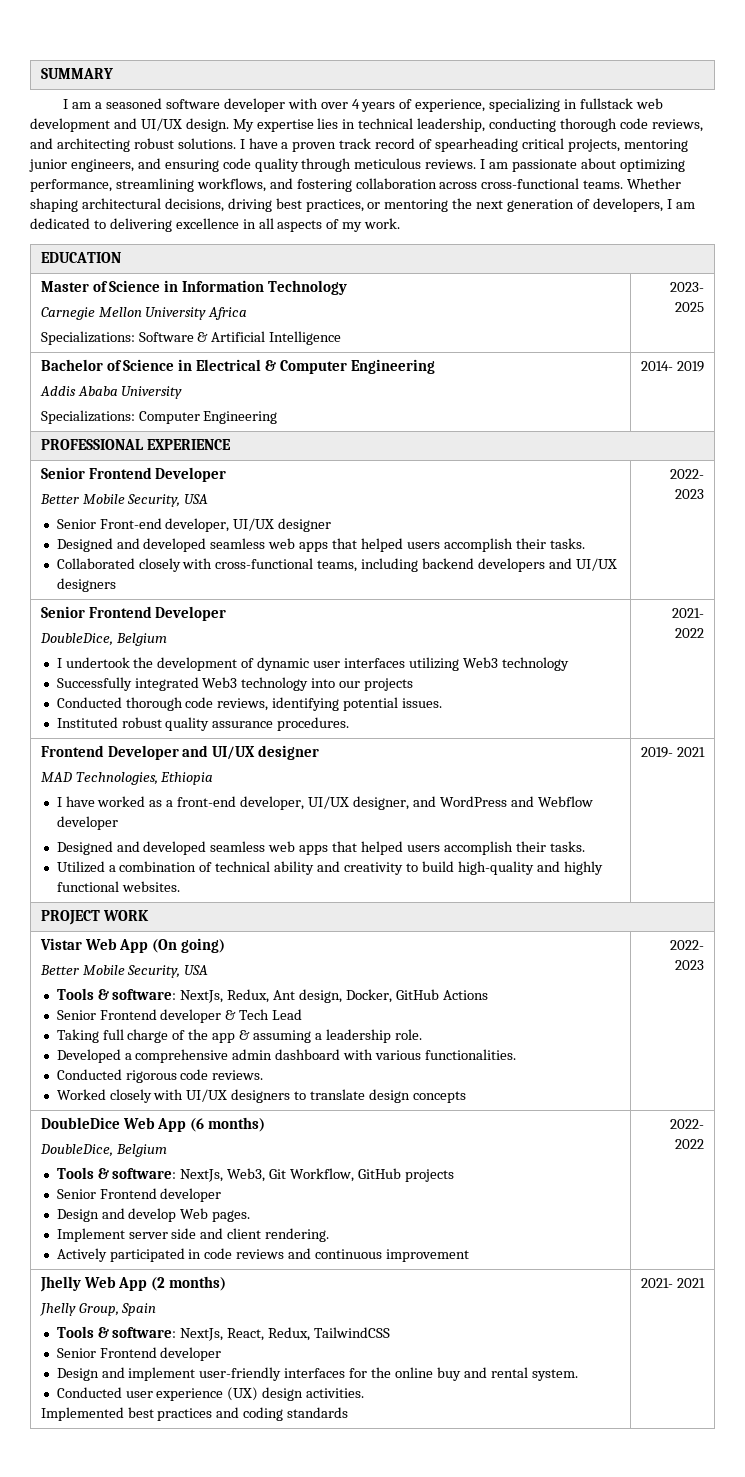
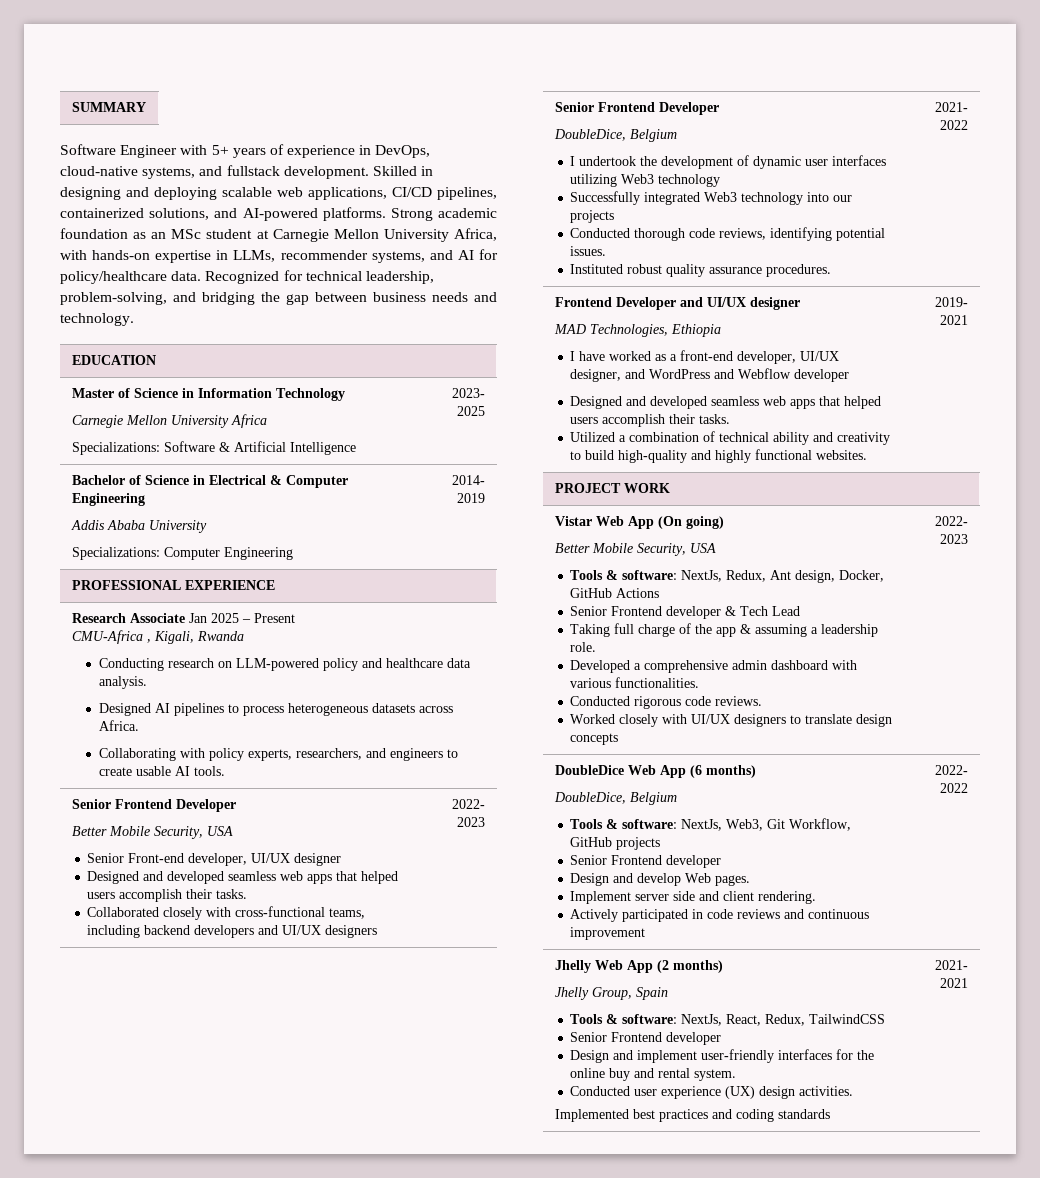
- I am a seasoned software developer with over 4 years of experience, specializing in fullstack web development and UI/UX design. My expertise lies in technical leadership, conducting thorough code reviews, and architecting robust solutions. I have a proven track record of spearheading critical projects, mentoring junior engineers, and ensuring code quality through meticulous reviews. I am passionate about optimizing performance, streamlining workflows, and fostering collaboration across cross-functional teams. Whether shaping architectural decisions, driving best practices, or mentoring the next generation of developers, I am dedicated to delivering excellence in all aspects of my work.
+ Software Engineer with 5+ years of experience in DevOps, cloud-native systems, and fullstack development. Skilled in designing and deploying scalable web applications, CI/CD pipelines, containerized solutions, and AI-powered platforms. Strong academic foundation as an MSc student at Carnegie Mellon University Africa, with hands-on expertise in LLMs, recommender systems, and AI for policy/healthcare data. Recognized for technical leadership, problem-solving, and bridging the gap between business needs and technology.
+ Research Associate Jan 2025 – Present
+ CMU-Africa , Kigali, Rwanda
+ Conducting research on LLM-powered policy and healthcare data analysis.
+ Designed AI pipelines to process heterogeneous datasets across Africa.
+ Collaborating with policy experts, researchers, and engineers to create usable AI tools.

